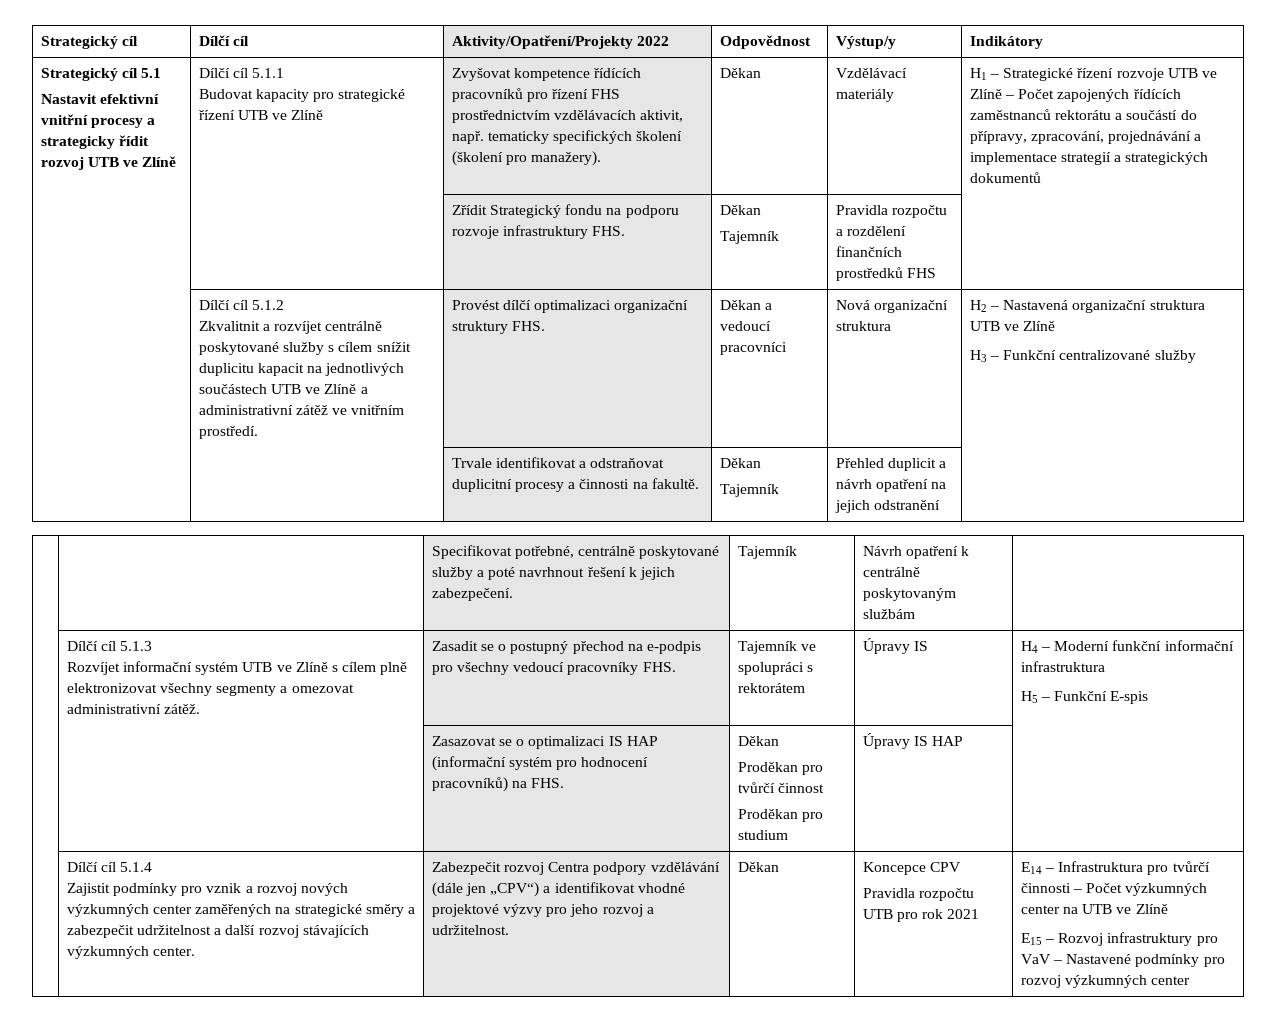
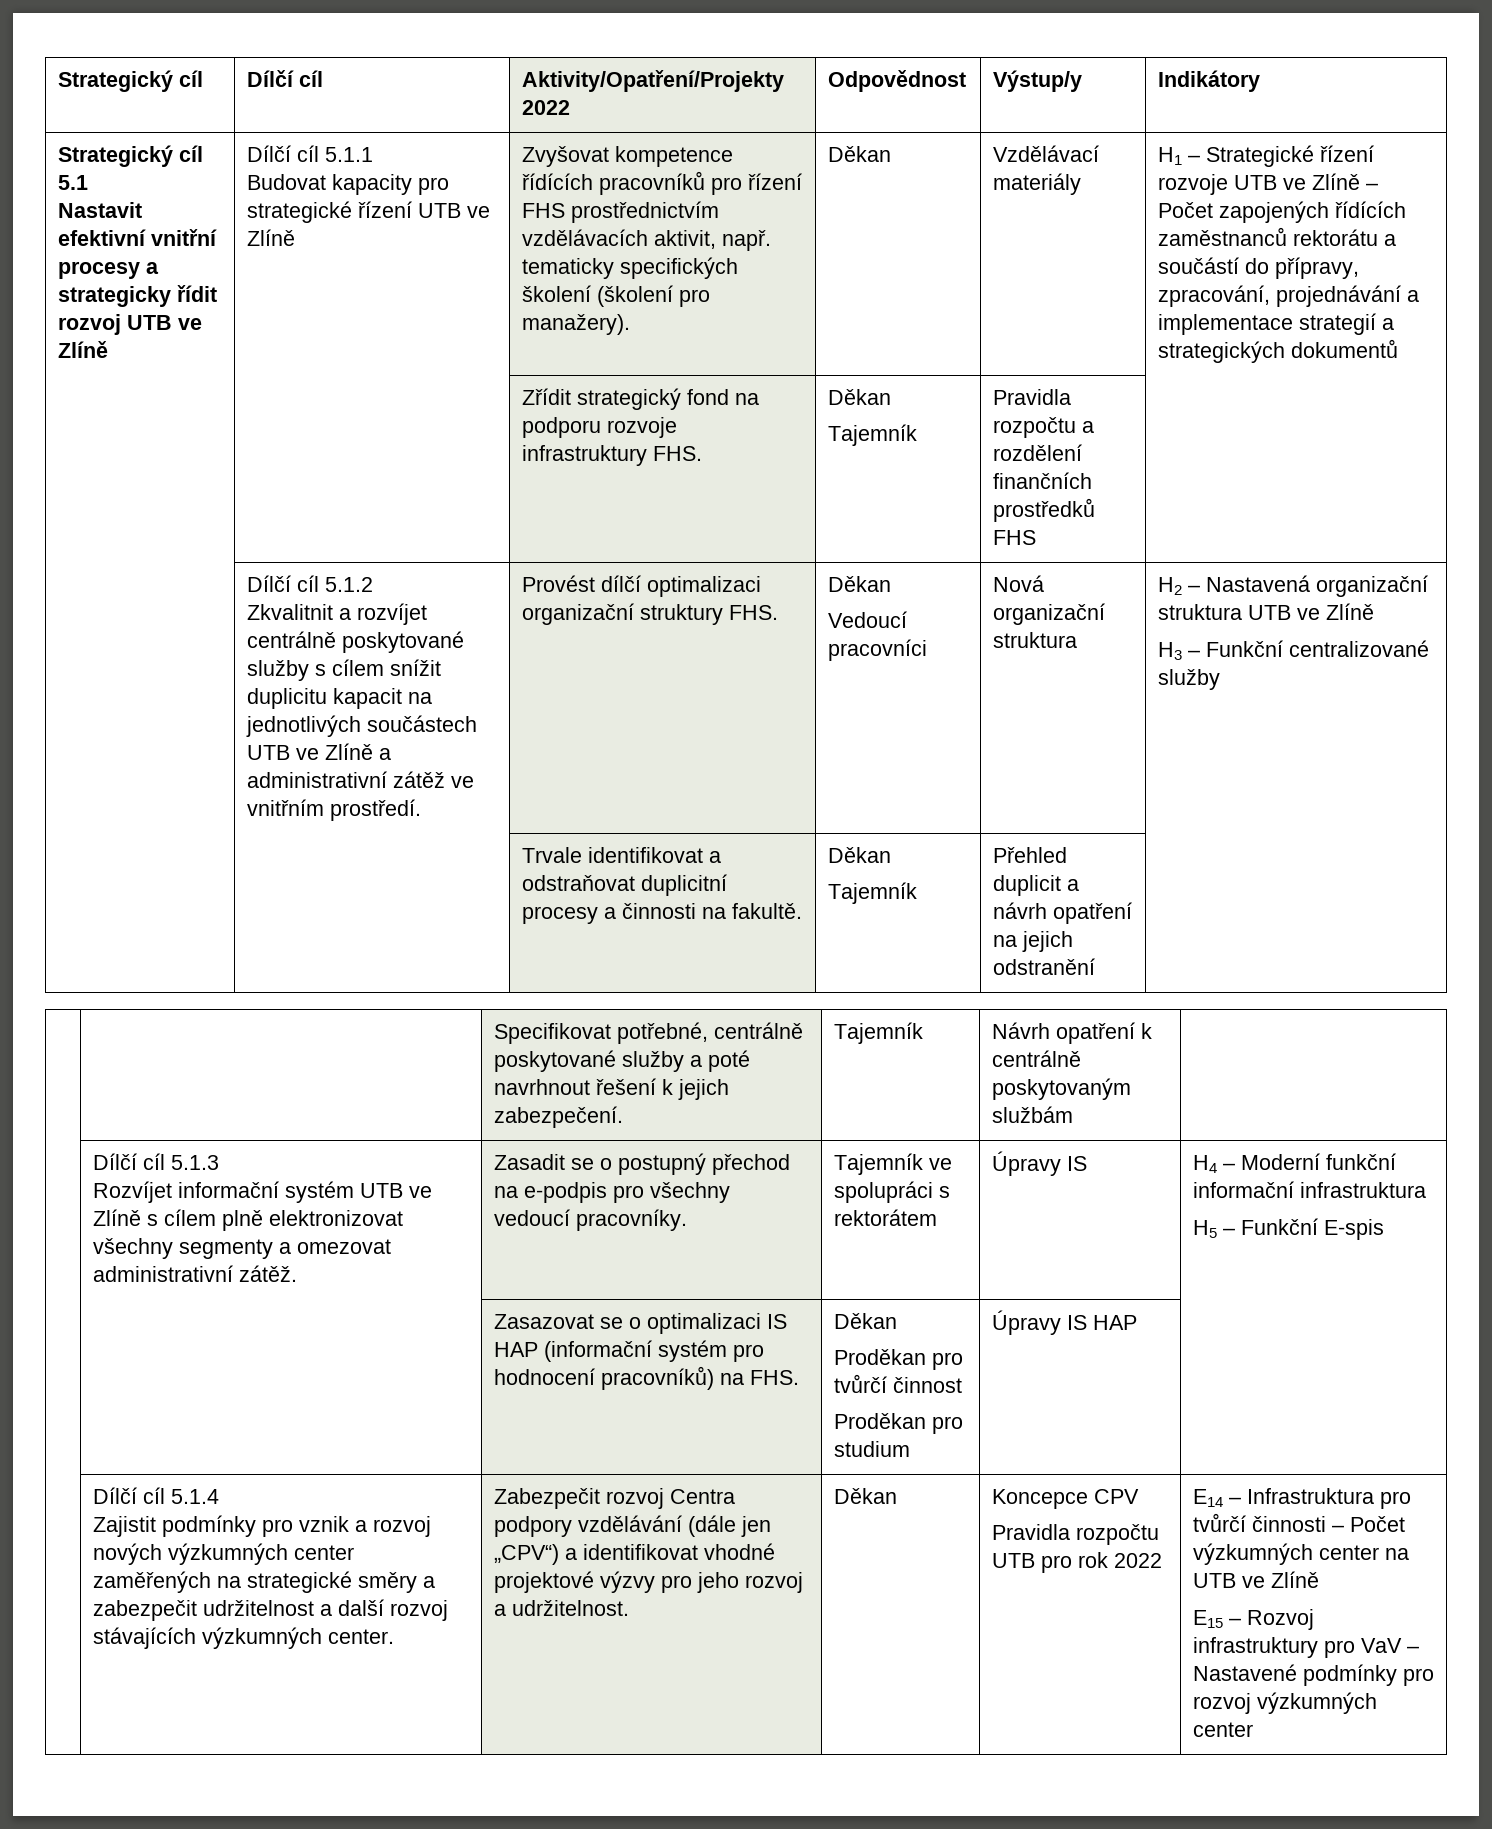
- | | Zřídit Strategický fondu na podporu rozvoje infrastruktury FHS. | Děkan
+ | | Zřídit strategický fond na podporu rozvoje infrastruktury FHS. | Děkan
- Provést dílčí optimalizaci organizační struktury FHS. | Děkan a vedoucí pracovníci
+ Provést dílčí optimalizaci organizační struktury FHS. | Děkan
+ Vedoucí pracovníci
- Zasadit se o postupný přechod na e-podpis pro všechny vedoucí pracovníky FHS.
+ Zasadit se o postupný přechod na e-podpis pro všechny vedoucí pracovníky.
- Pravidla rozpočtu UTB pro rok 2021
+ Pravidla rozpočtu UTB pro rok 2022

